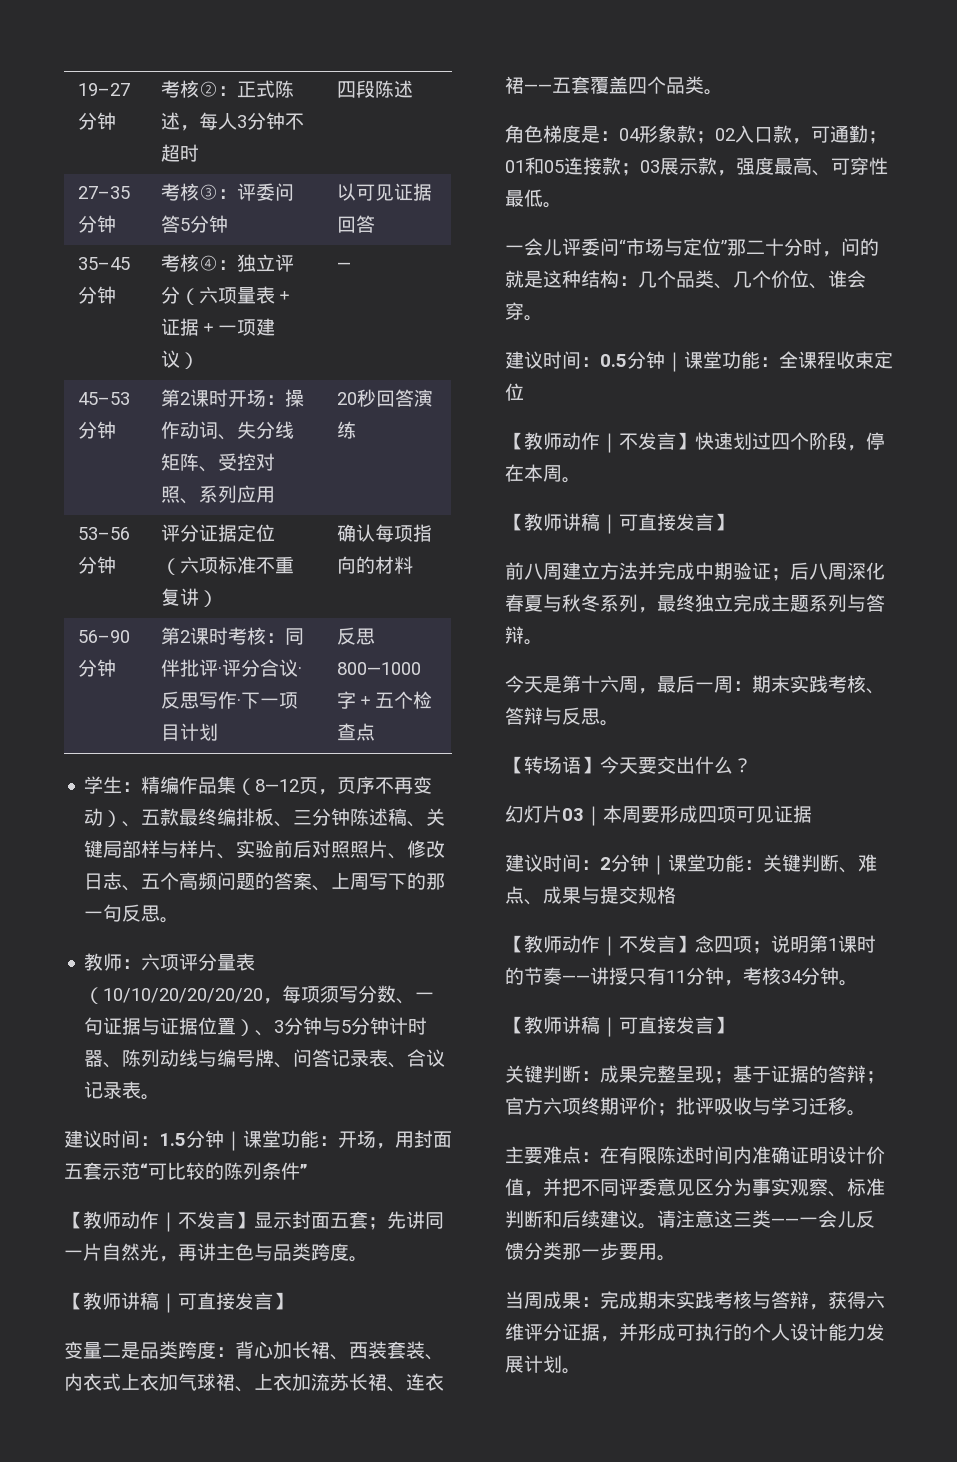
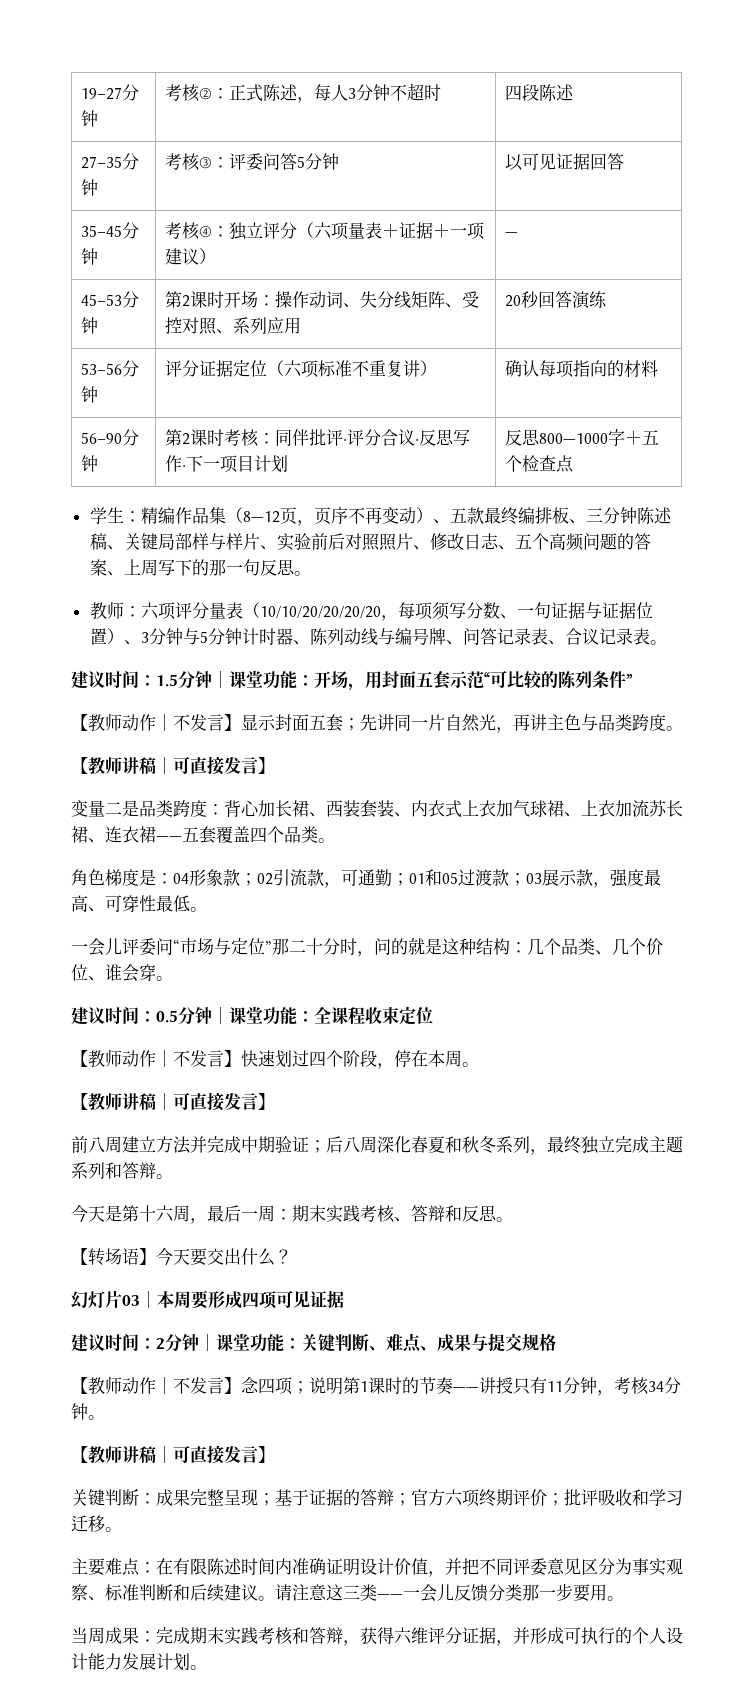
- 角色梯度是：04形象款；02入口款，可通勤；01和05连接款；03展示款，强度最高、可穿性最低。
+ 角色梯度是：04形象款；02引流款，可通勤；01和05过渡款；03展示款，强度最高、可穿性最低。
- 前八周建立方法并完成中期验证；后八周深化春夏与秋冬系列，最终独立完成主题系列与答辩。
+ 前八周建立方法并完成中期验证；后八周深化春夏和秋冬系列，最终独立完成主题系列和答辩。
- 今天是第十六周，最后一周：期末实践考核、答辩与反思。
+ 今天是第十六周，最后一周：期末实践考核、答辩和反思。
- 关键判断：成果完整呈现；基于证据的答辩；官方六项终期评价；批评吸收与学习迁移。
+ 关键判断：成果完整呈现；基于证据的答辩；官方六项终期评价；批评吸收和学习迁移。
- 当周成果：完成期末实践考核与答辩，获得六维评分证据，并形成可执行的个人设计能力发展计划。
+ 当周成果：完成期末实践考核和答辩，获得六维评分证据，并形成可执行的个人设计能力发展计划。

